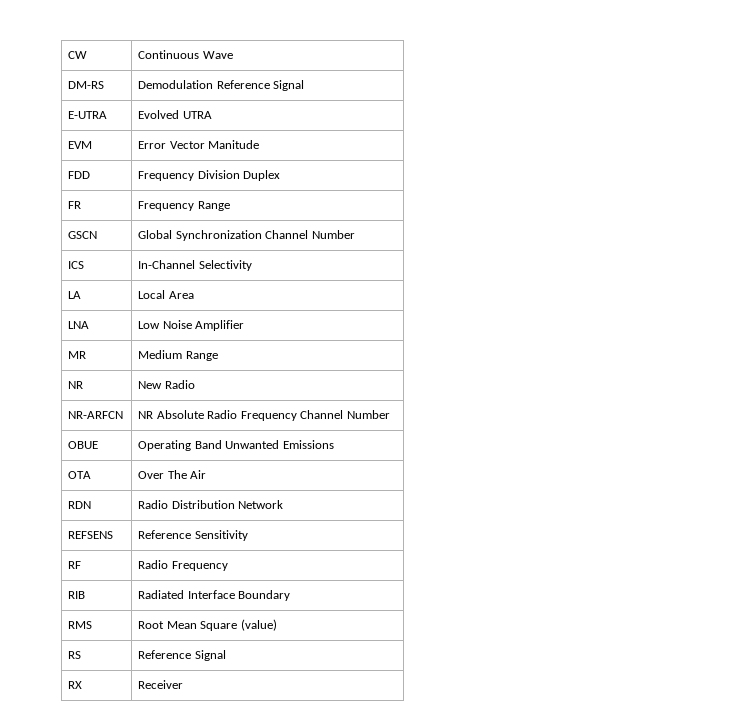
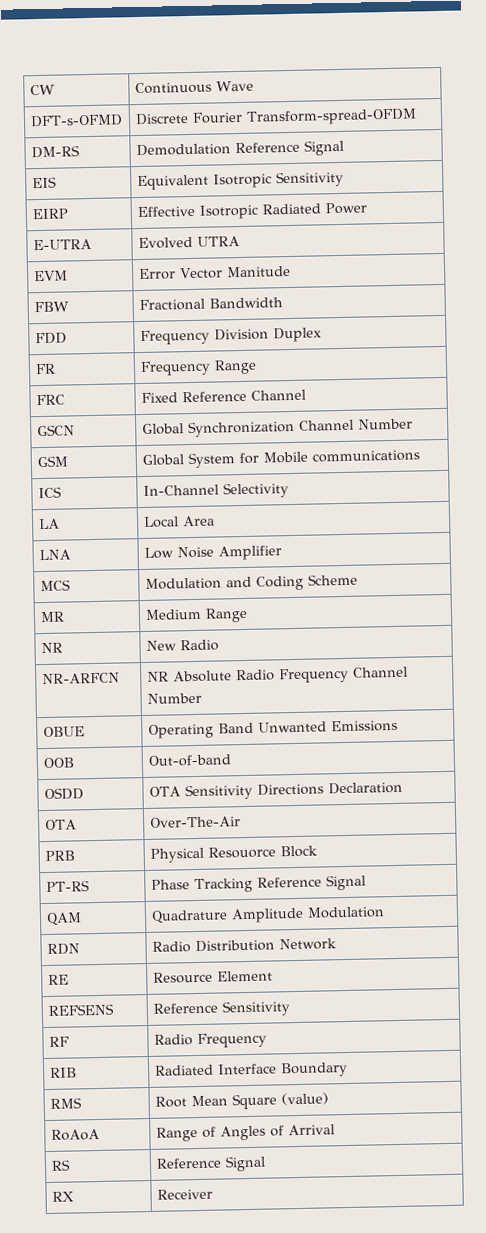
+ DFT-s-OFMD | Discrete Fourier Transform-spread-OFDM
+ EIS | Equivalent Isotropic Sensitivity
+ EIRP | Effective Isotropic Radiated Power
+ FBW | Fractional Bandwidth
+ FRC | Fixed Reference Channel
+ GSM | Global System for Mobile communications
+ MCS | Modulation and Coding Scheme
- OTA | Over The Air
+ OOB | Out-of-band
+ OSDD | OTA Sensitivity Directions Declaration
+ OTA | Over-The-Air
+ PRB | Physical Resouorce Block
+ PT-RS | Phase Tracking Reference Signal
+ QAM | Quadrature Amplitude Modulation
+ RE | Resource Element
+ RoAoA | Range of Angles of Arrival

